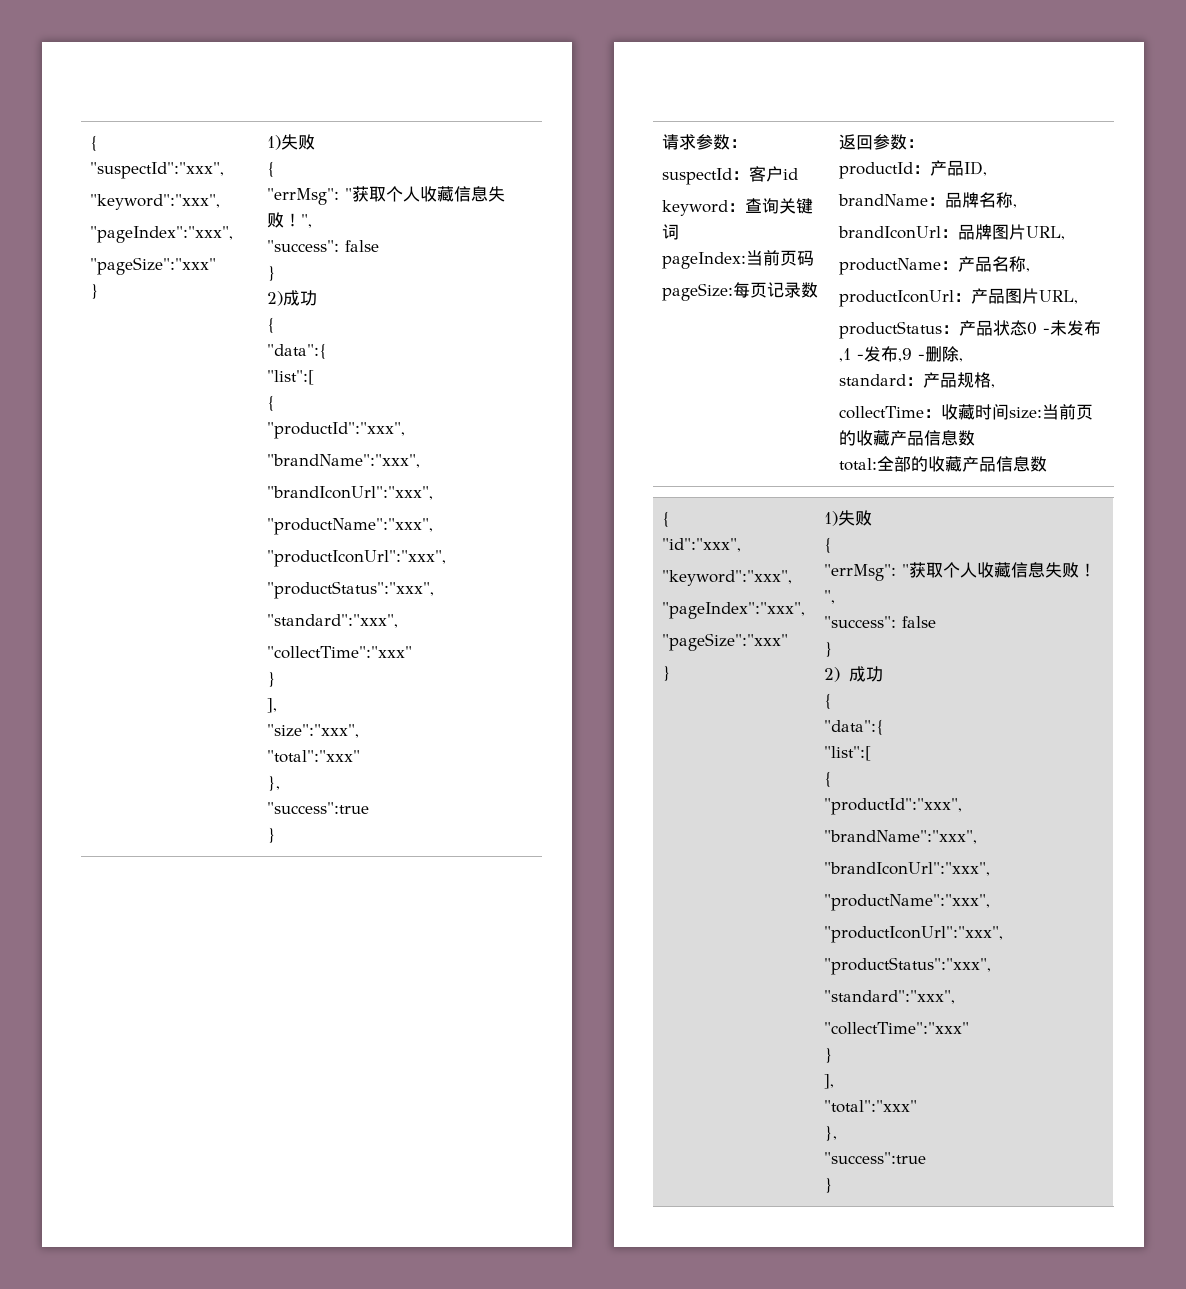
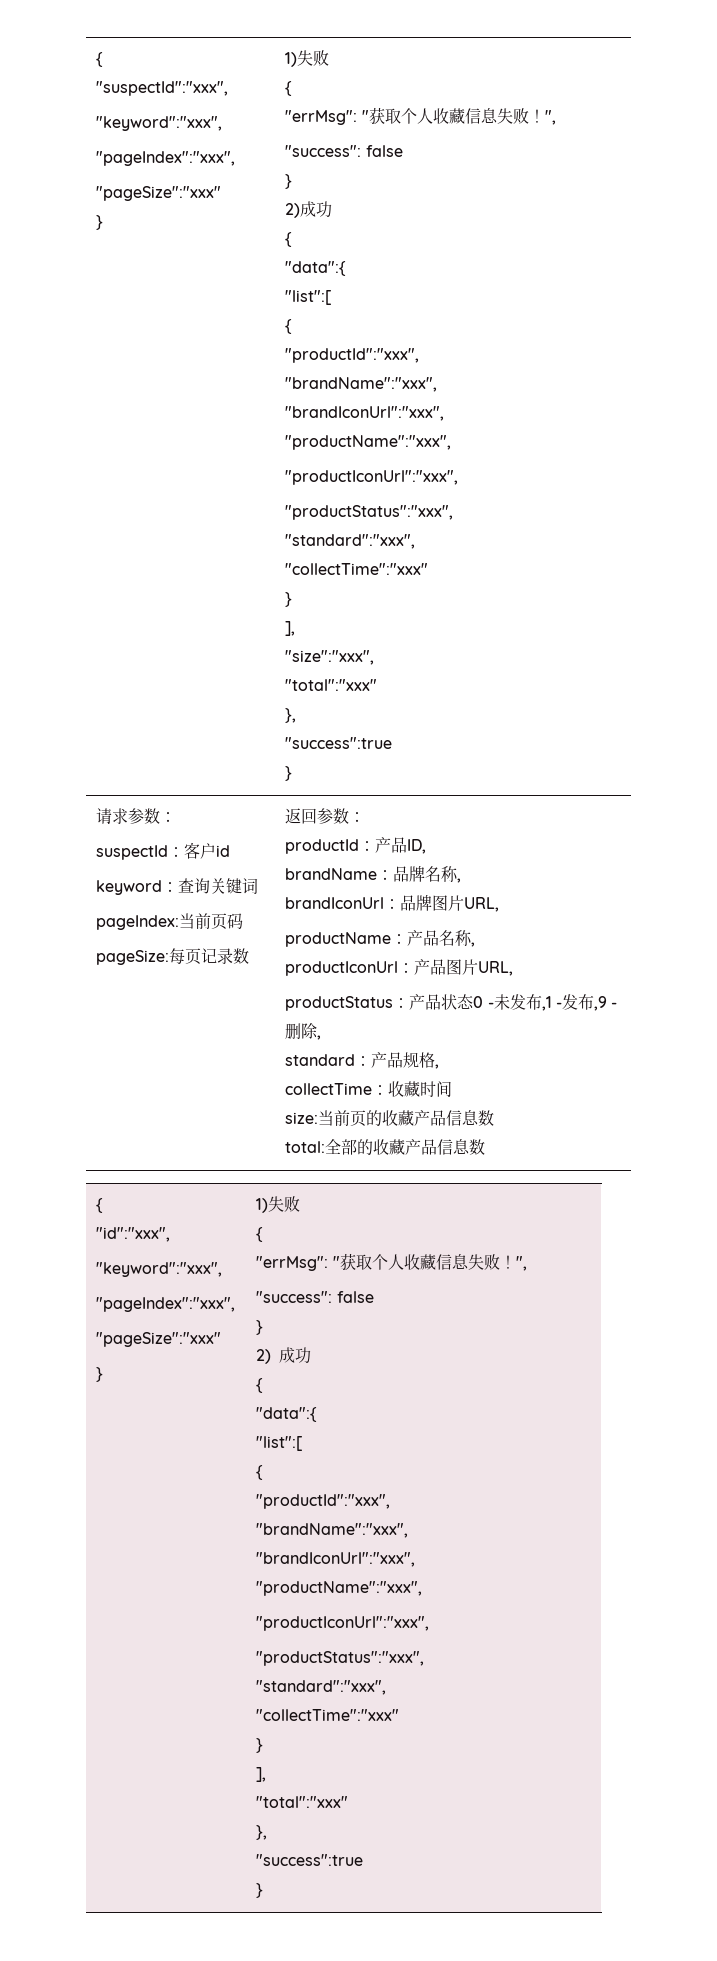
- collectTime：收藏时间size:当前页的收藏产品信息数
+ collectTime：收藏时间
+ size:当前页的收藏产品信息数

